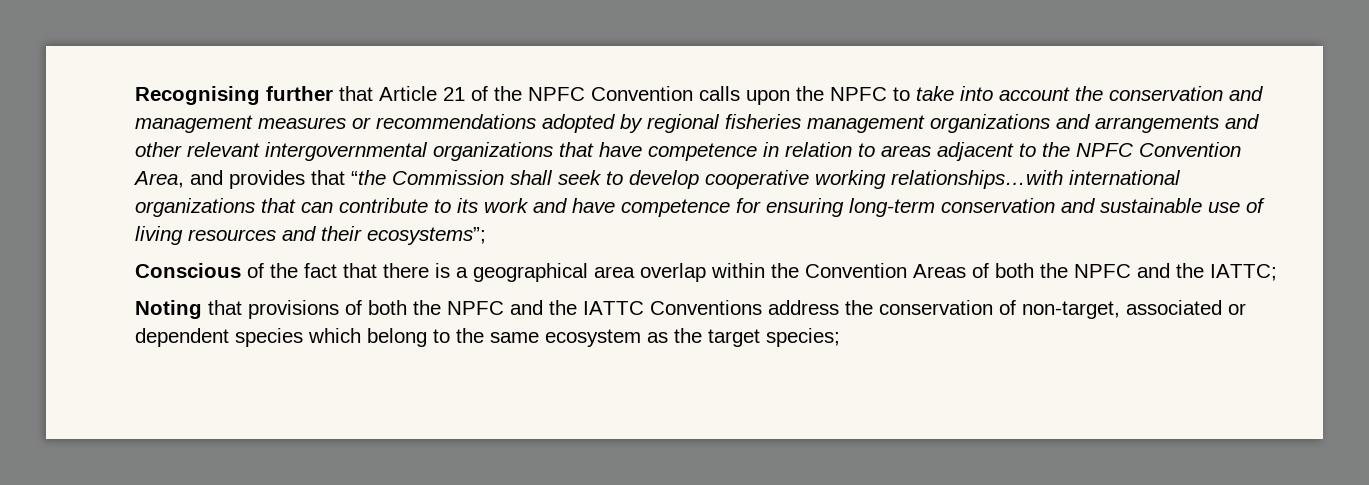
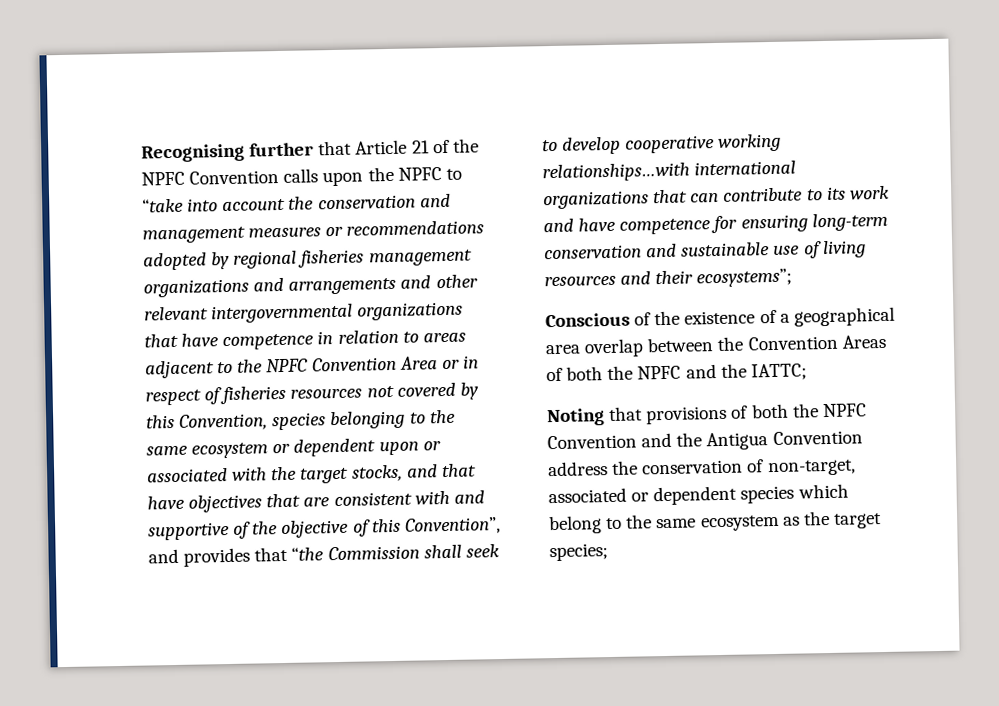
- Recognising further that Article 21 of the NPFC Convention calls upon the NPFC to take into account the conservation and management measures or recommendations adopted by regional fisheries management organizations and arrangements and other relevant intergovernmental organizations that have competence in relation to areas adjacent to the NPFC Convention Area, and provides that “the Commission shall seek to develop cooperative working relationships…with international organizations that can contribute to its work and have competence for ensuring long-term conservation and sustainable use of living resources and their ecosystems”;
+ Recognising further that Article 21 of the NPFC Convention calls upon the NPFC to “take into account the conservation and management measures or recommendations adopted by regional fisheries management organizations and arrangements and other relevant intergovernmental organizations that have competence in relation to areas adjacent to the NPFC Convention Area or in respect of fisheries resources not covered by this Convention, species belonging to the same ecosystem or dependent upon or associated with the target stocks, and that have objectives that are consistent with and supportive of the objective of this Convention”, and provides that “the Commission shall seek to develop cooperative working relationships…with international organizations that can contribute to its work and have competence for ensuring long-term conservation and sustainable use of living resources and their ecosystems”;
- Conscious of the fact that there is a geographical area overlap within the Convention Areas of both the NPFC and the IATTC;
+ Conscious of the existence of a geographical area overlap between the Convention Areas of both the NPFC and the IATTC;
- Noting that provisions of both the NPFC and the IATTC Conventions address the conservation of non-target, associated or dependent species which belong to the same ecosystem as the target species;
+ Noting that provisions of both the NPFC Convention and the Antigua Convention address the conservation of non-target, associated or dependent species which belong to the same ecosystem as the target species;

